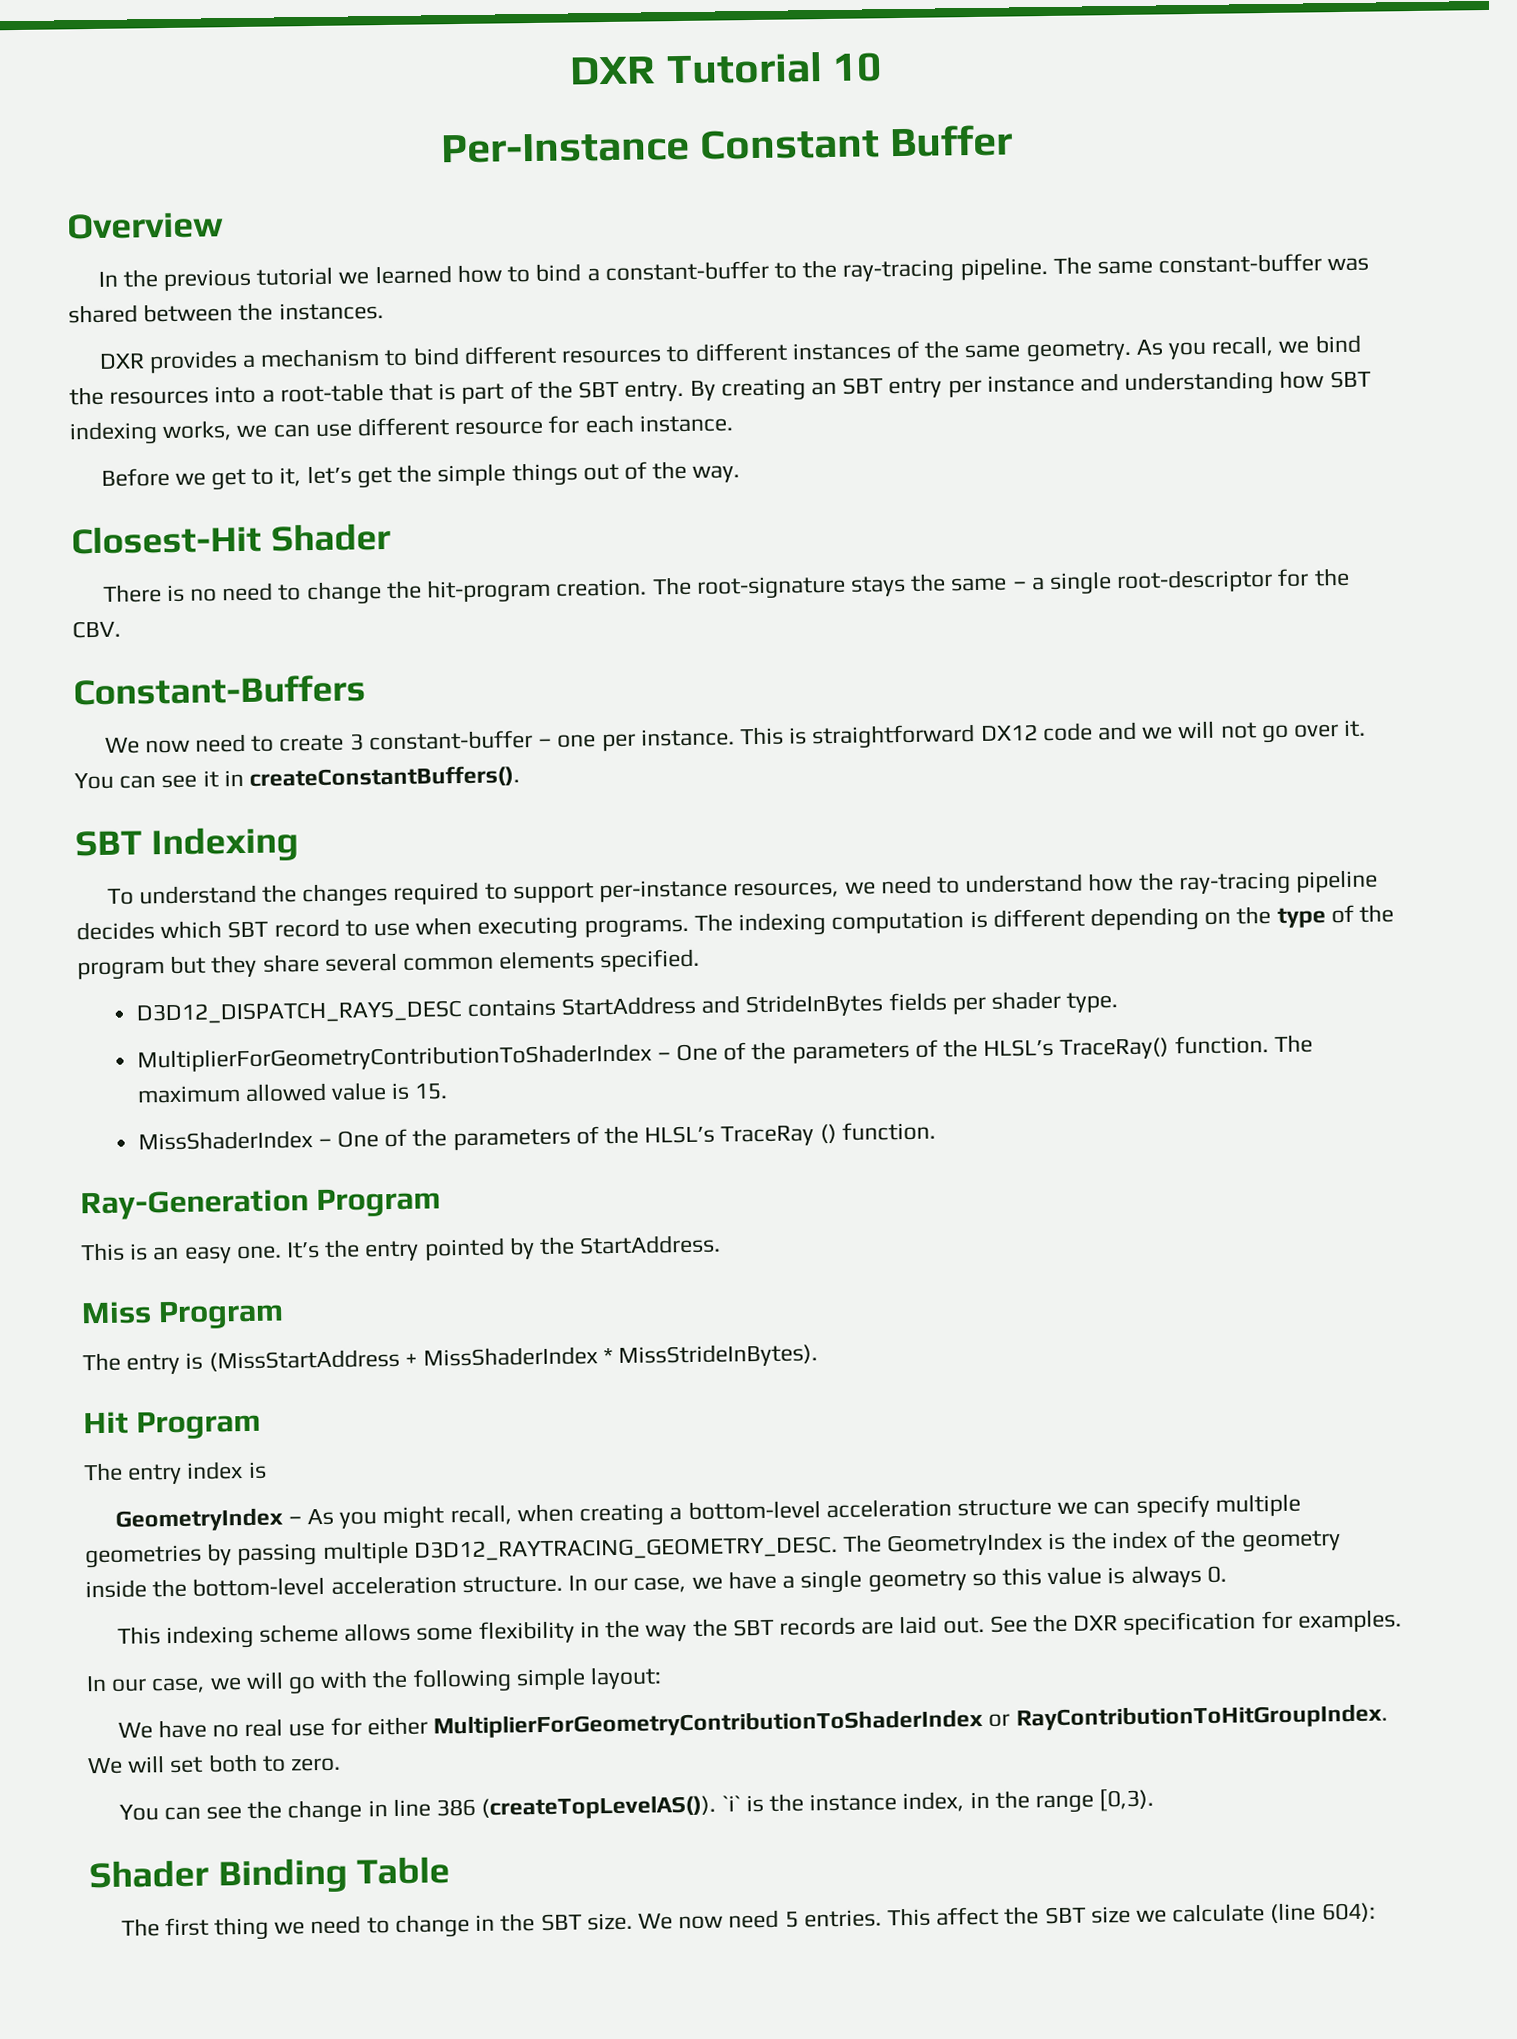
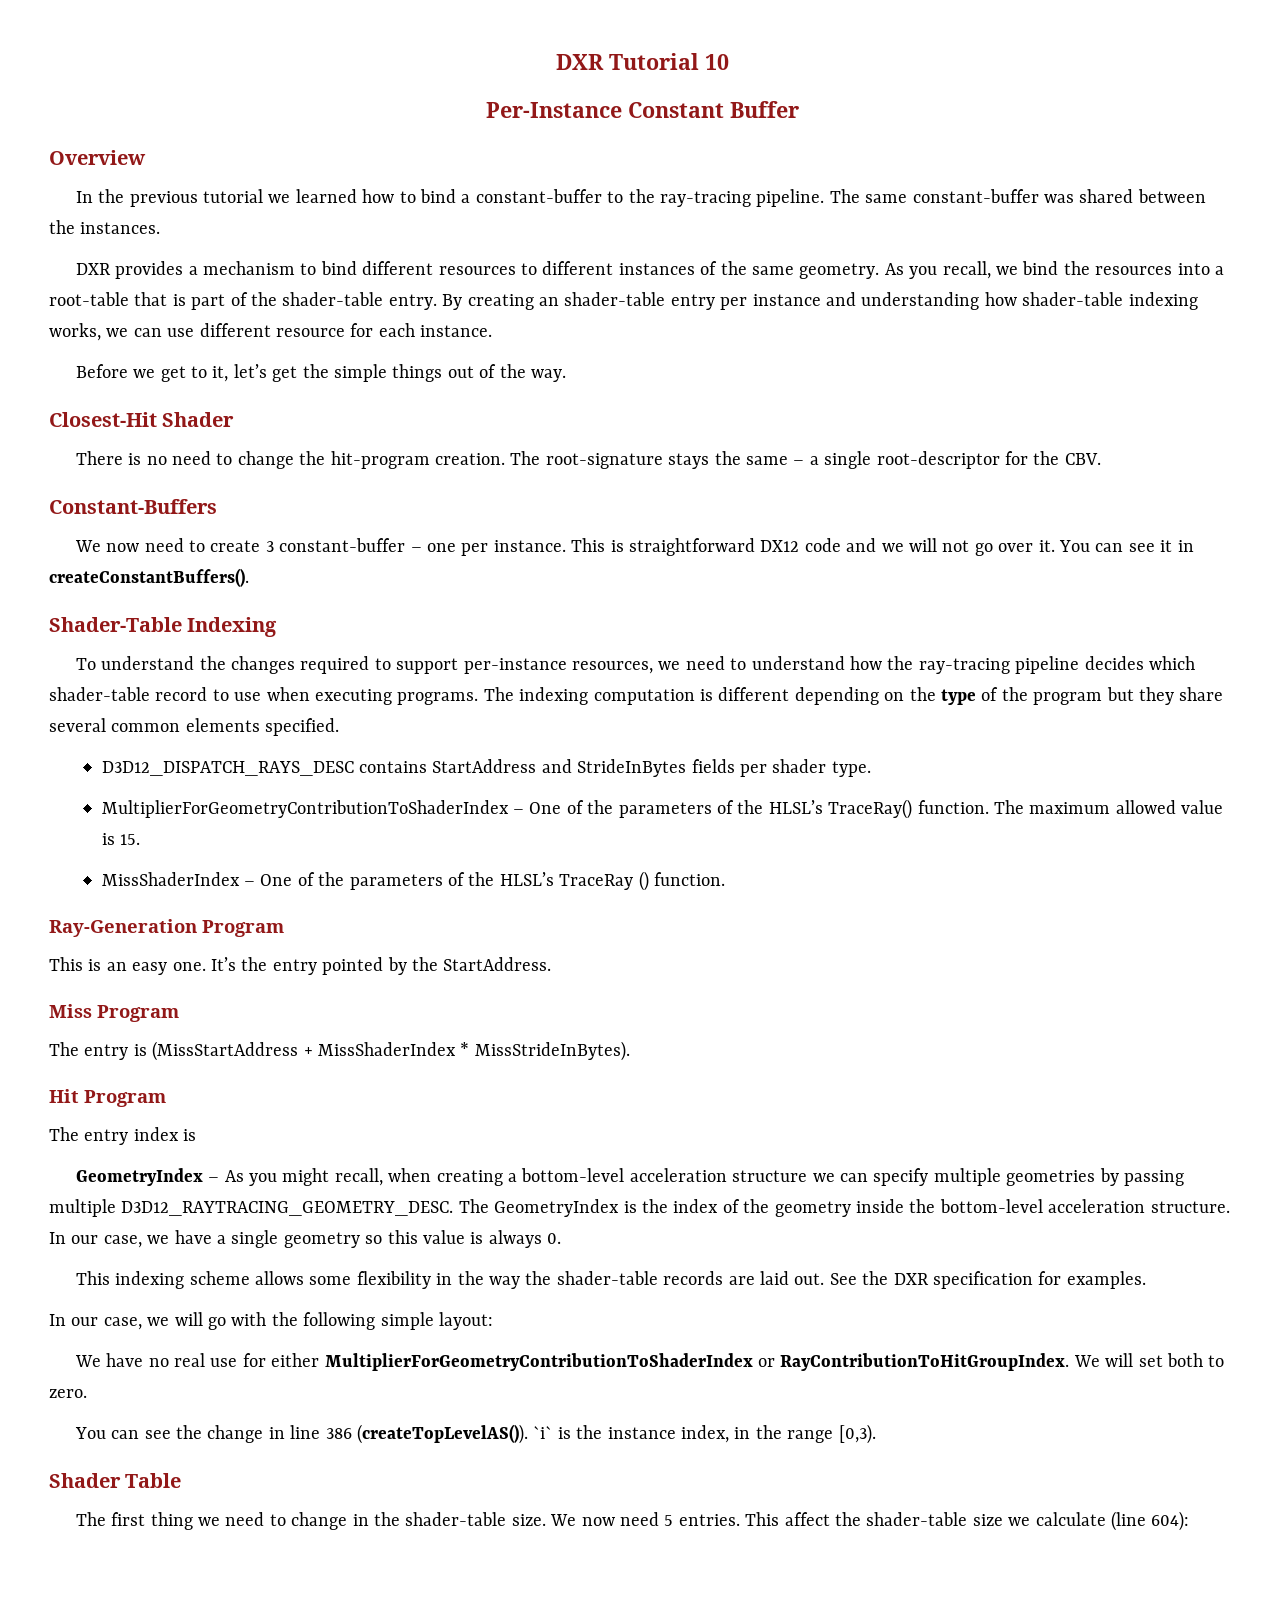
- As you recall, we bind the resources into a root-table that is part of the SBT entry.
+ As you recall, we bind the resources into a root-table that is part of the shader-table entry.
- By creating an SBT entry per instance and understanding how SBT indexing works, we can use different resource for each instance.
+ By creating an shader-table entry per instance and understanding how shader-table indexing works, we can use different resource for each instance.
- SBT Indexing
+ Shader-Table Indexing
- To understand the changes required to support per-instance resources, we need to understand how the ray-tracing pipeline decides which SBT record to use when executing programs.
+ To understand the changes required to support per-instance resources, we need to understand how the ray-tracing pipeline decides which shader-table record to use when executing programs.
- This indexing scheme allows some flexibility in the way the SBT records are laid out.
+ This indexing scheme allows some flexibility in the way the shader-table records are laid out.
- Shader Binding Table
+ Shader Table
- The first thing we need to change in the SBT size.
+ The first thing we need to change in the shader-table size.
- This affect the SBT size we calculate (line 604):
+ This affect the shader-table size we calculate (line 604):

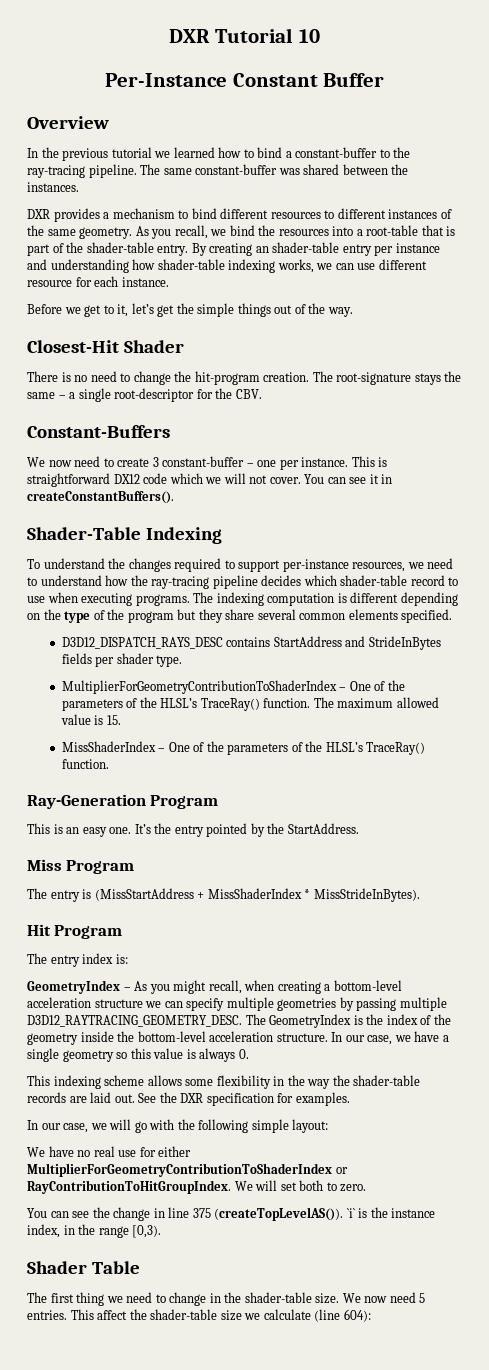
- This is straightforward DX12 code and we will not go over it.
+ This is straightforward DX12 code which we will not cover.
- MissShaderIndex – One of the parameters of the HLSL’s TraceRay () function.
+ MissShaderIndex – One of the parameters of the HLSL’s TraceRay() function.
- The entry index is
+ The entry index is:
- You can see the change in line 386 (createTopLevelAS()).
+ You can see the change in line 375 (createTopLevelAS()).

